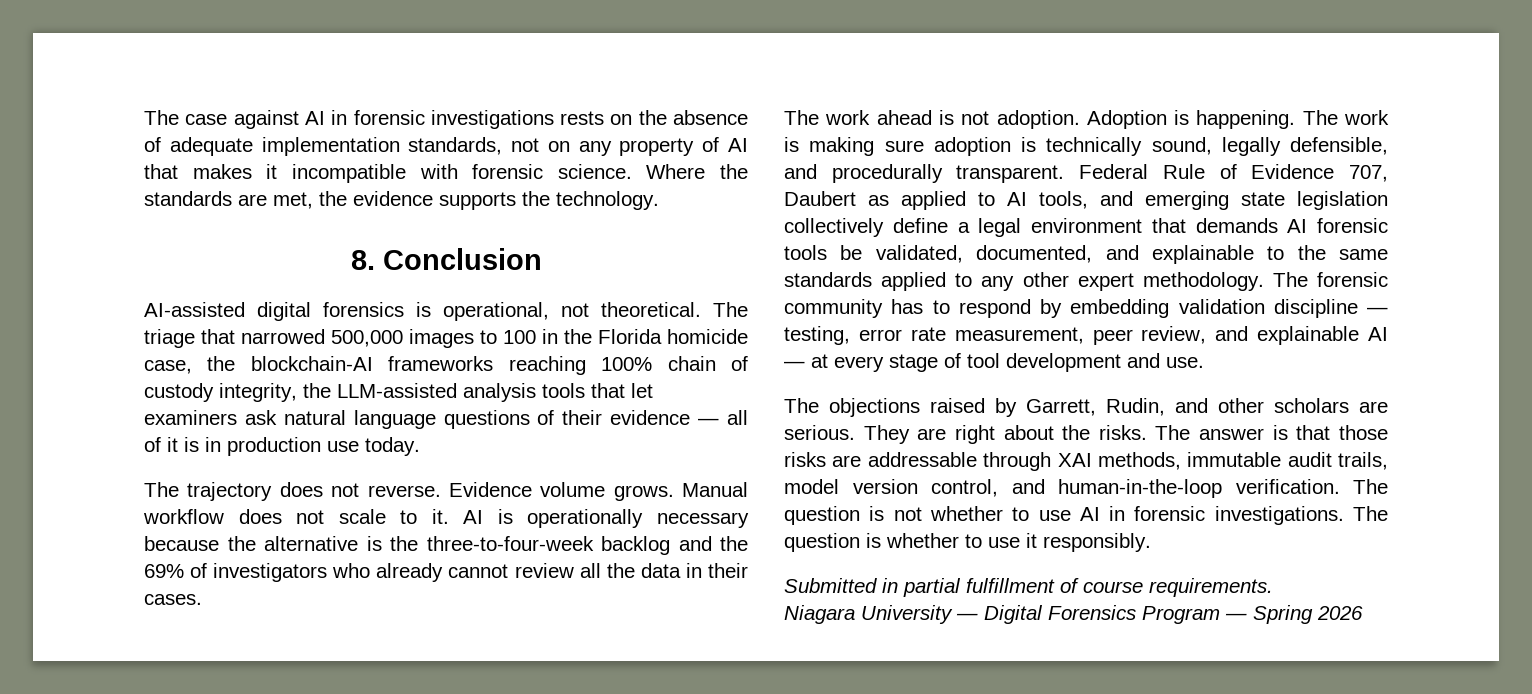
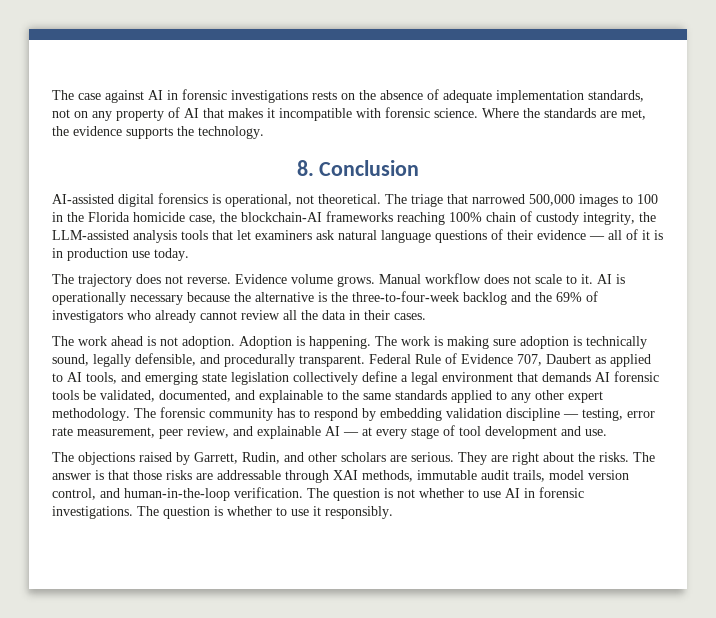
- Submitted in partial fulfillment of course requirements.
- Niagara University — Digital Forensics Program — Spring 2026

